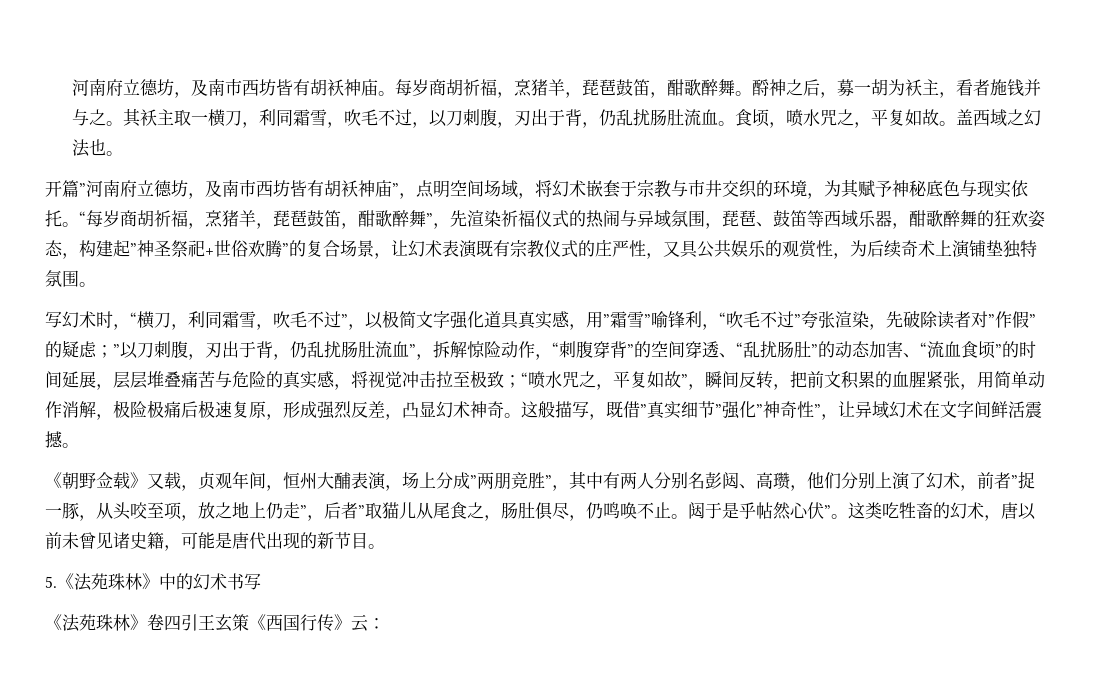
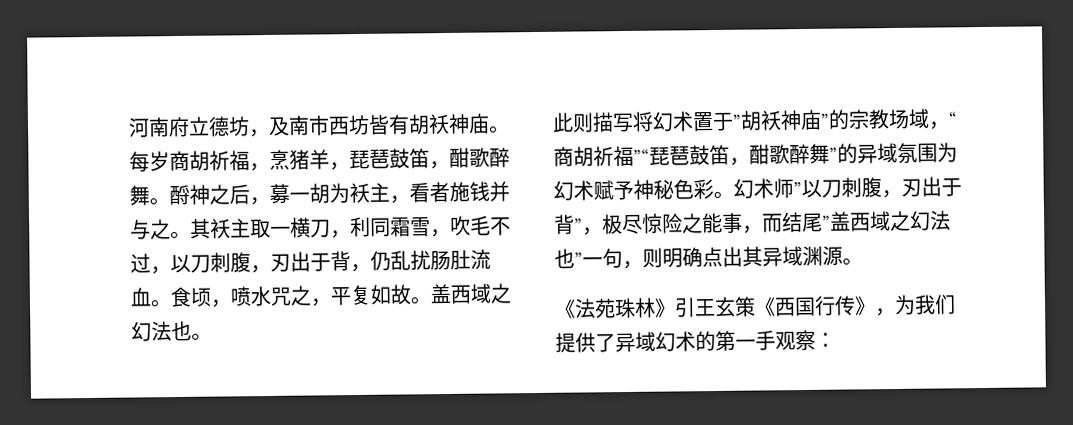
- 开篇”河南府立德坊，及南市西坊皆有胡袄神庙”，点明空间场域，将幻术嵌套于宗教与市井交织的环境，为其赋予神秘底色与现实依托。“每岁商胡祈福，烹猪羊，琵琶鼓笛，酣歌醉舞”，先渲染祈福仪式的热闹与异域氛围，琵琶、鼓笛等西域乐器，酣歌醉舞的狂欢姿态，构建起”神圣祭祀+世俗欢腾”的复合场景，让幻术表演既有宗教仪式的庄严性，又具公共娱乐的观赏性，为后续奇术上演铺垫独特氛围。
- 写幻术时，“横刀，利同霜雪，吹毛不过”，以极简文字强化道具真实感，用”霜雪”喻锋利，“吹毛不过”夸张渲染，先破除读者对”作假”的疑虑；”以刀刺腹，刃出于背，仍乱扰肠肚流血”，拆解惊险动作，“刺腹穿背”的空间穿透、“乱扰肠肚”的动态加害、“流血食顷”的时间延展，层层堆叠痛苦与危险的真实感，将视觉冲击拉至极致；“喷水咒之，平复如故”，瞬间反转，把前文积累的血腥紧张，用简单动作消解，极险极痛后极速复原，形成强烈反差，凸显幻术神奇。这般描写，既借”真实细节”强化”神奇性”，让异域幻术在文字间鲜活震撼。
- 《朝野佥载》又载，贞观年间，恒州大酺表演，场上分成”两朋竞胜”，其中有两人分别名彭闼、高瓒，他们分别上演了幻术，前者”捉一豚，从头咬至项，放之地上仍走”，后者”取猫儿从尾食之，肠肚俱尽，仍鸣唤不止。闼于是乎帖然心伏”。这类吃牲畜的幻术，唐以前未曾见诸史籍，可能是唐代出现的新节目。
- 5.《法苑珠林》中的幻术书写
- 《法苑珠林》卷四引王玄策《西国行传》云：
+ 此则描写将幻术置于”胡袄神庙”的宗教场域，“商胡祈福”“琵琶鼓笛，酣歌醉舞”的异域氛围为幻术赋予神秘色彩。幻术师”以刀刺腹，刃出于背”，极尽惊险之能事，而结尾”盖西域之幻法也”一句，则明确点出其异域渊源。
+ 《法苑珠林》引王玄策《西国行传》，为我们提供了异域幻术的第一手观察：

